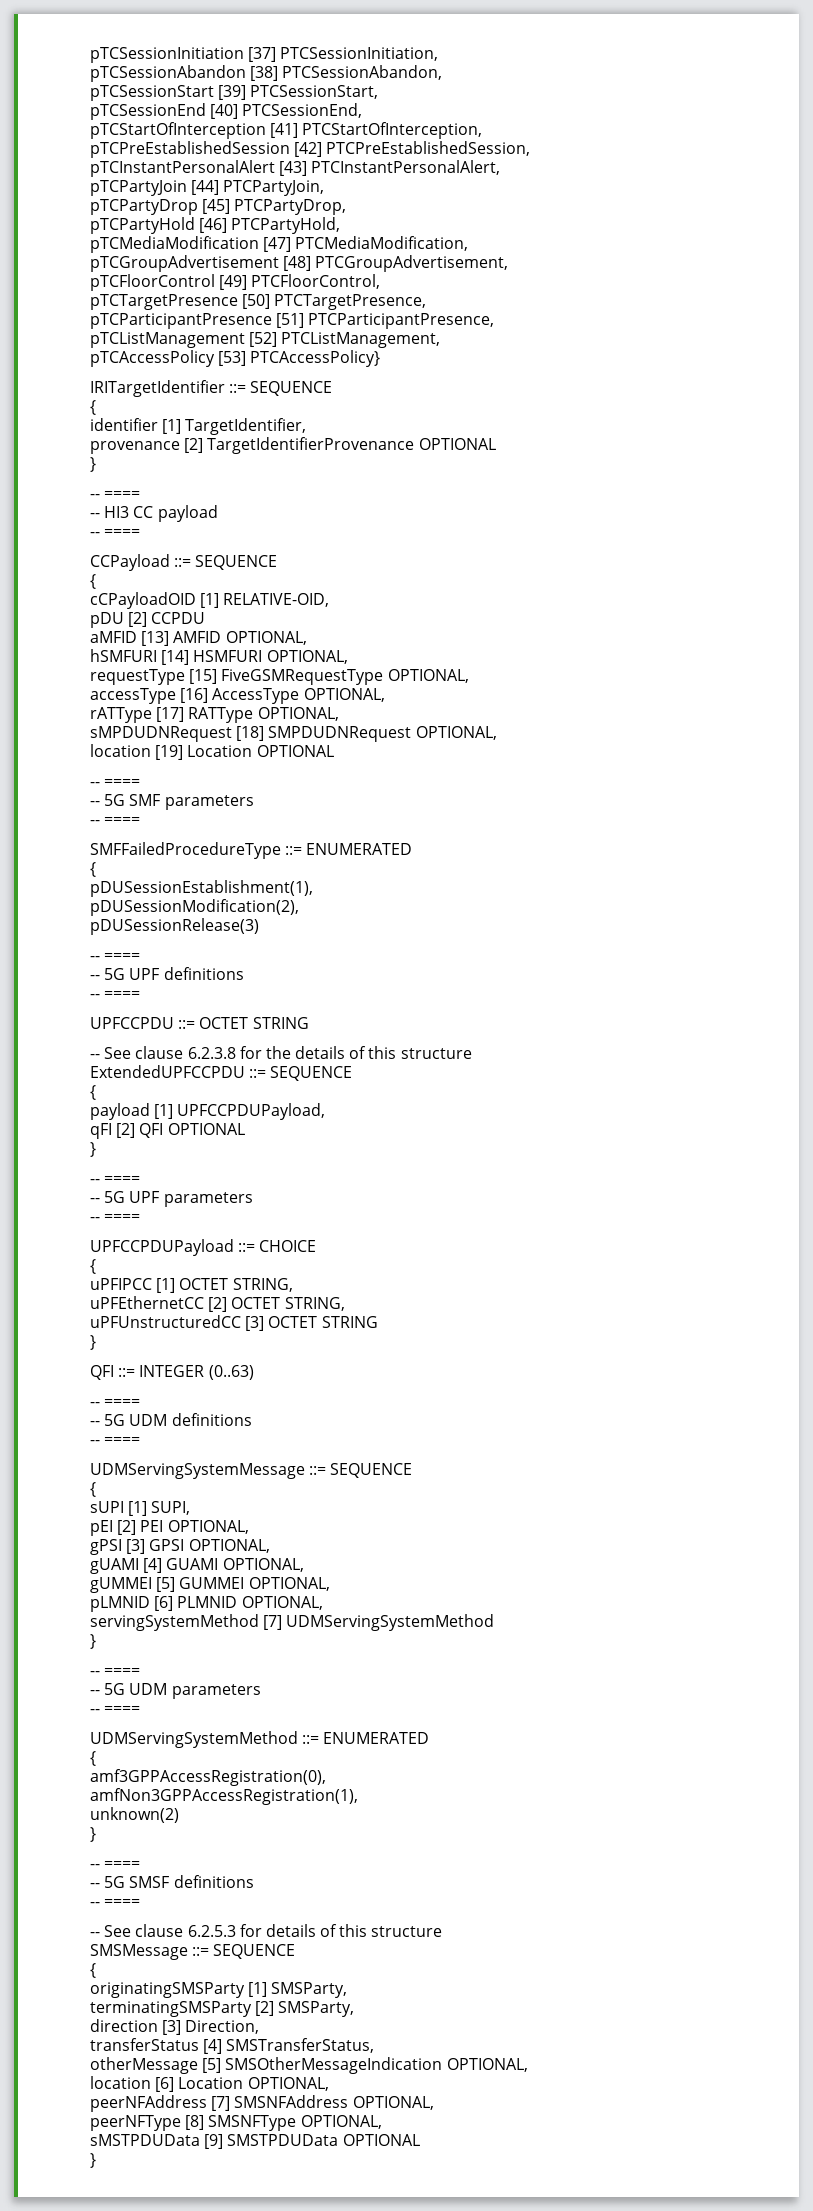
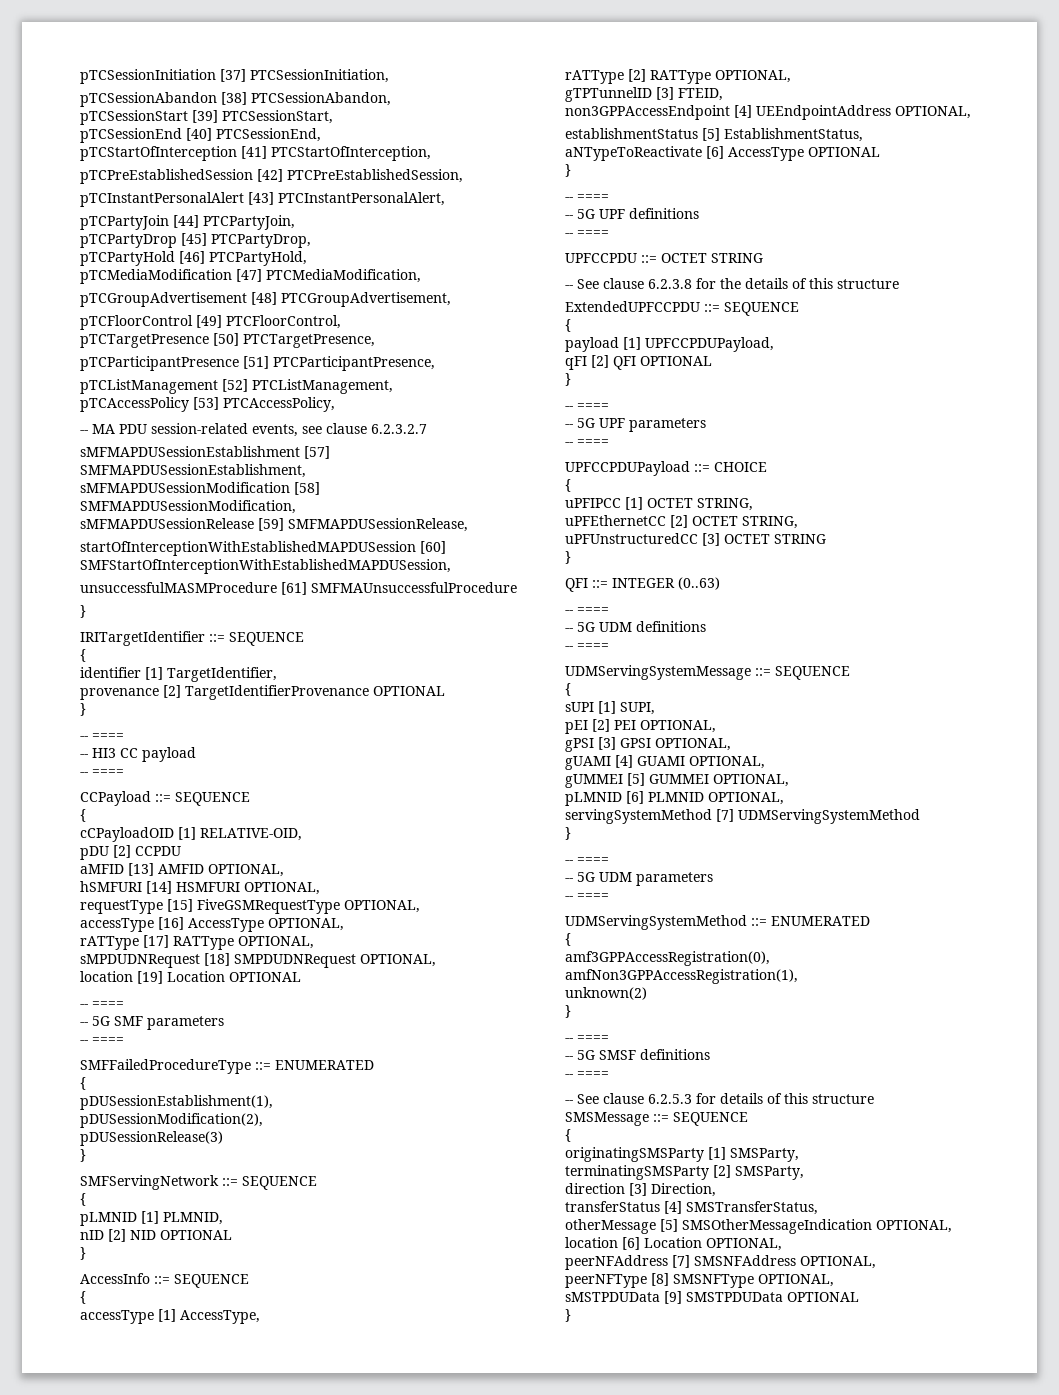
- pTCAccessPolicy [53] PTCAccessPolicy}
+ pTCAccessPolicy [53] PTCAccessPolicy,
+ -- MA PDU session-related events, see clause 6.2.3.2.7
+ sMFMAPDUSessionEstablishment [57] SMFMAPDUSessionEstablishment,
+ sMFMAPDUSessionModification [58] SMFMAPDUSessionModification,
+ sMFMAPDUSessionRelease [59] SMFMAPDUSessionRelease,
+ startOfInterceptionWithEstablishedMAPDUSession [60] SMFStartOfInterceptionWithEstablishedMAPDUSession,
+ unsuccessfulMASMProcedure [61] SMFMAUnsuccessfulProcedure
+ }
  pDUSessionRelease(3)
+ }
+ SMFServingNetwork ::= SEQUENCE
+ {
+ pLMNID [1] PLMNID,
+ nID [2] NID OPTIONAL
+ }
+ AccessInfo ::= SEQUENCE
+ {
+ accessType [1] AccessType,
+ rATType [2] RATType OPTIONAL,
+ gTPTunnelID [3] FTEID,
+ non3GPPAccessEndpoint [4] UEEndpointAddress OPTIONAL,
+ establishmentStatus [5] EstablishmentStatus,
+ aNTypeToReactivate [6] AccessType OPTIONAL
+ }

